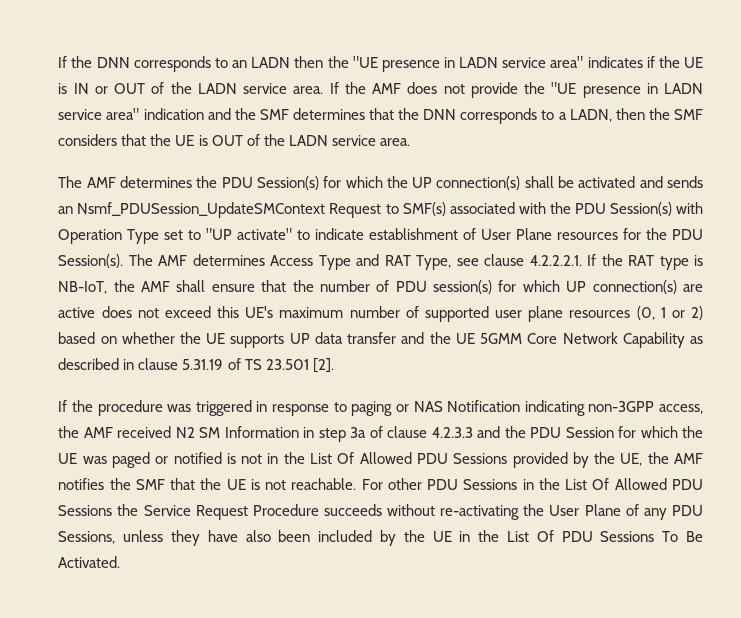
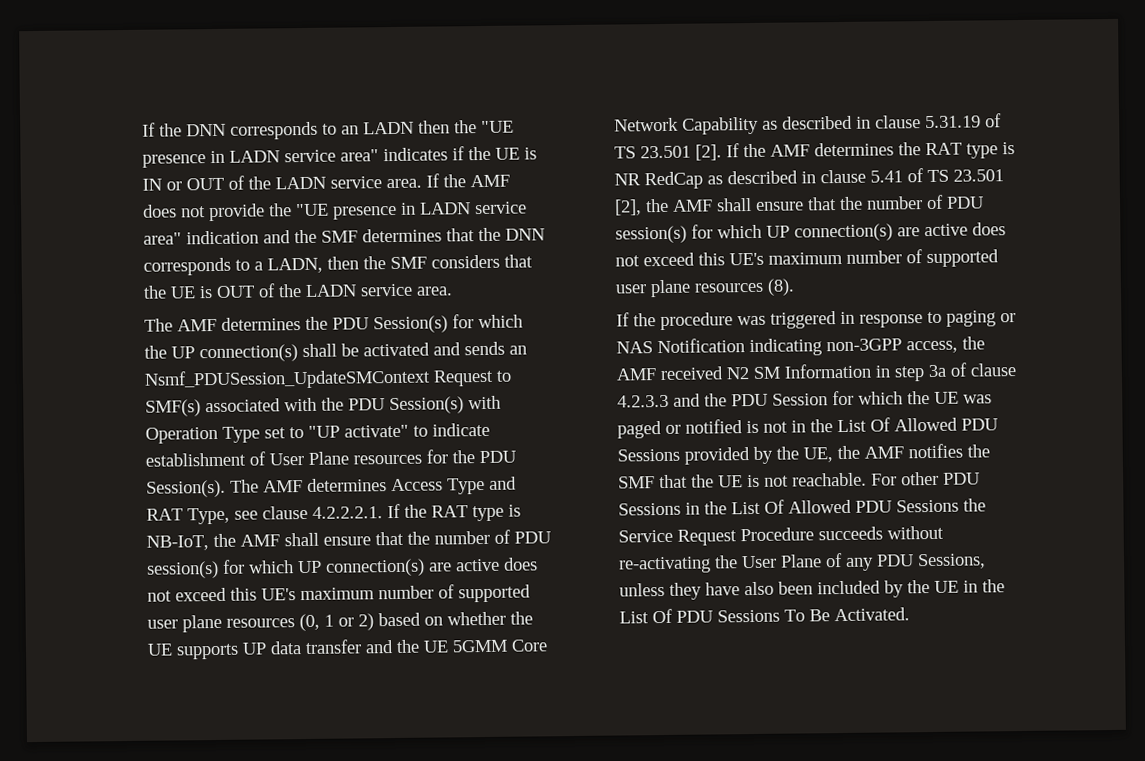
+ If the AMF determines the RAT type is NR RedCap as described in clause 5.41 of TS 23.501 [2], the AMF shall ensure that the number of PDU session(s) for which UP connection(s) are active does not exceed this UE's maximum number of supported user plane resources (8).

